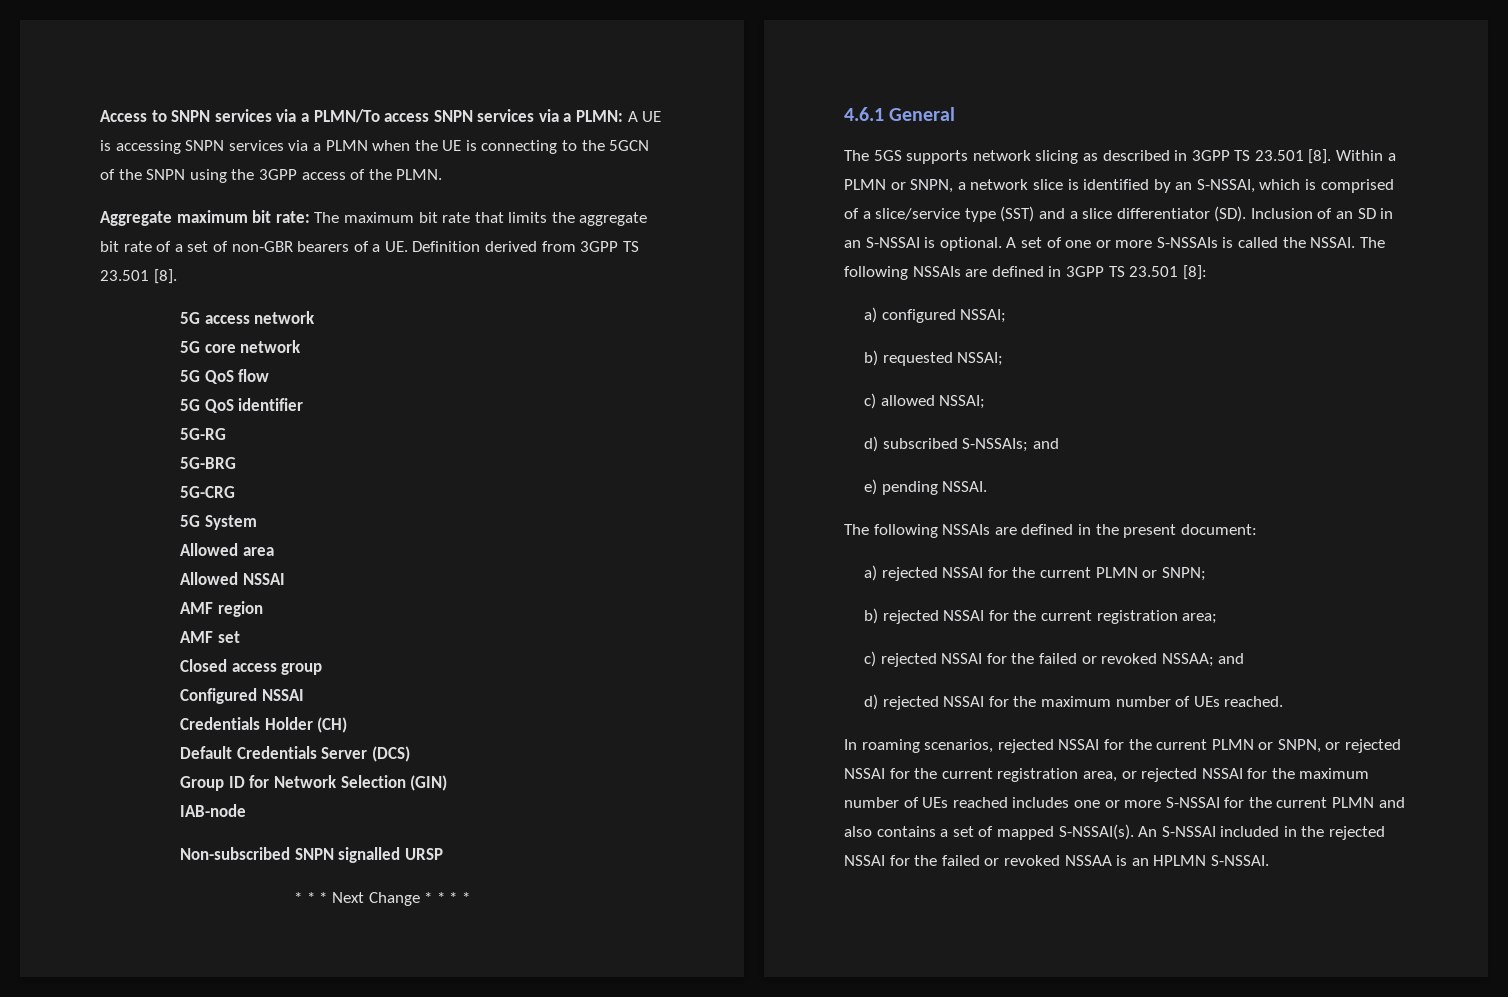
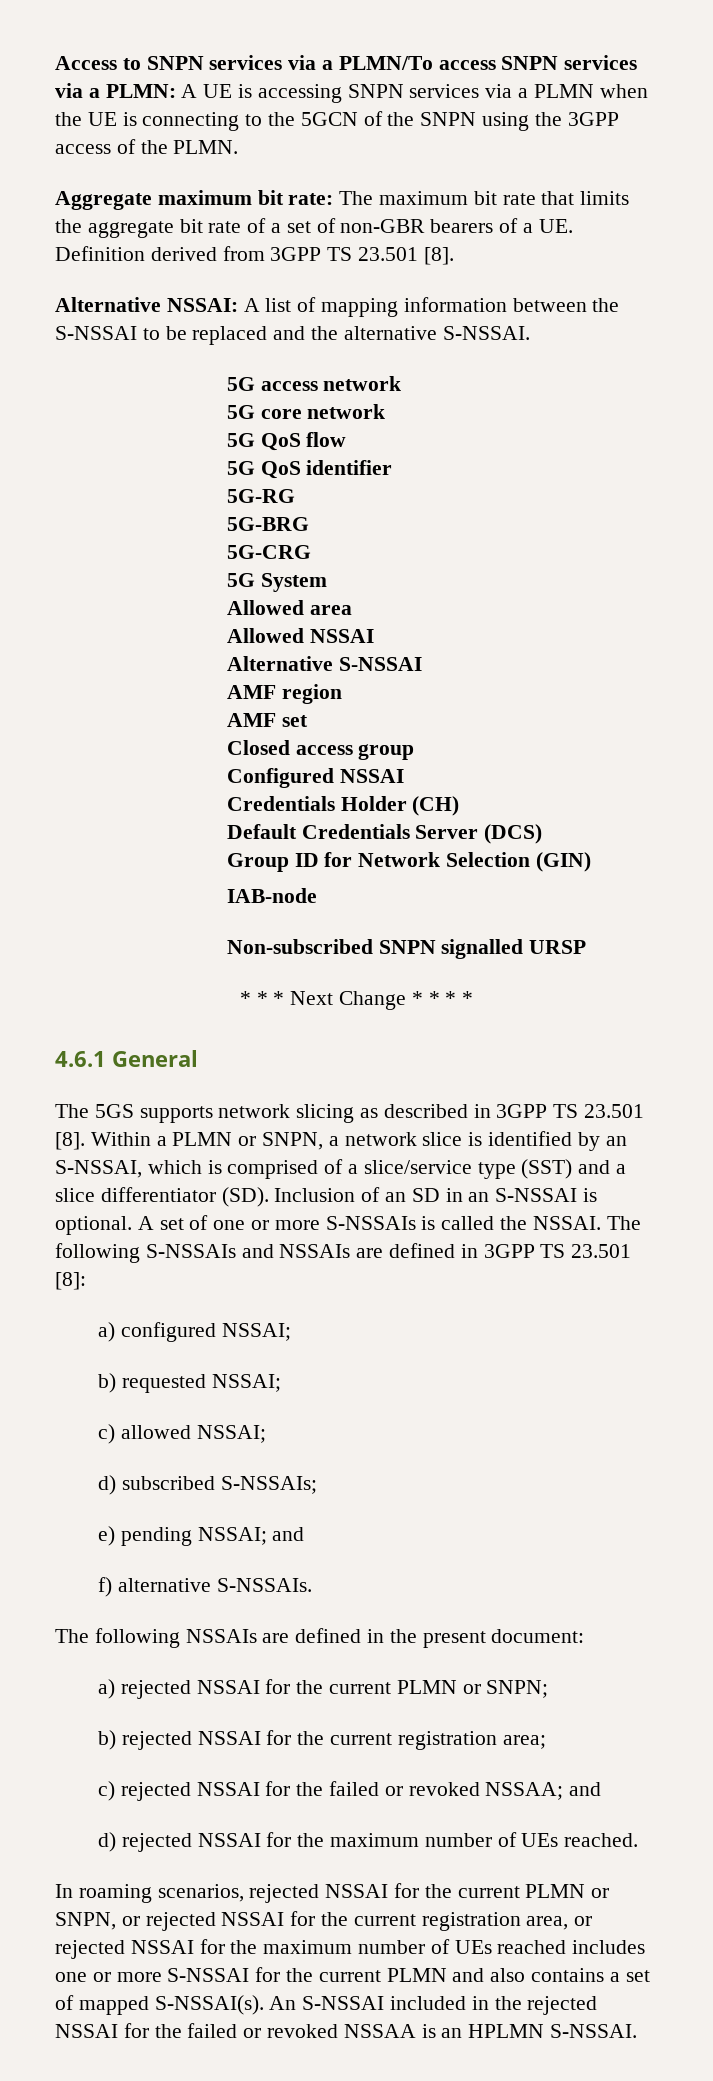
+ Alternative NSSAI: A list of mapping information between the S-NSSAI to be replaced and the alternative S-NSSAI.
+ Alternative S-NSSAI
- The following NSSAIs are defined in 3GPP TS 23.501 [8]:
+ The following S-NSSAIs and NSSAIs are defined in 3GPP TS 23.501 [8]:
- d) subscribed S-NSSAIs; and
+ d) subscribed S-NSSAIs;
- e) pending NSSAI.
+ e) pending NSSAI; and
+ f) alternative S-NSSAIs.

